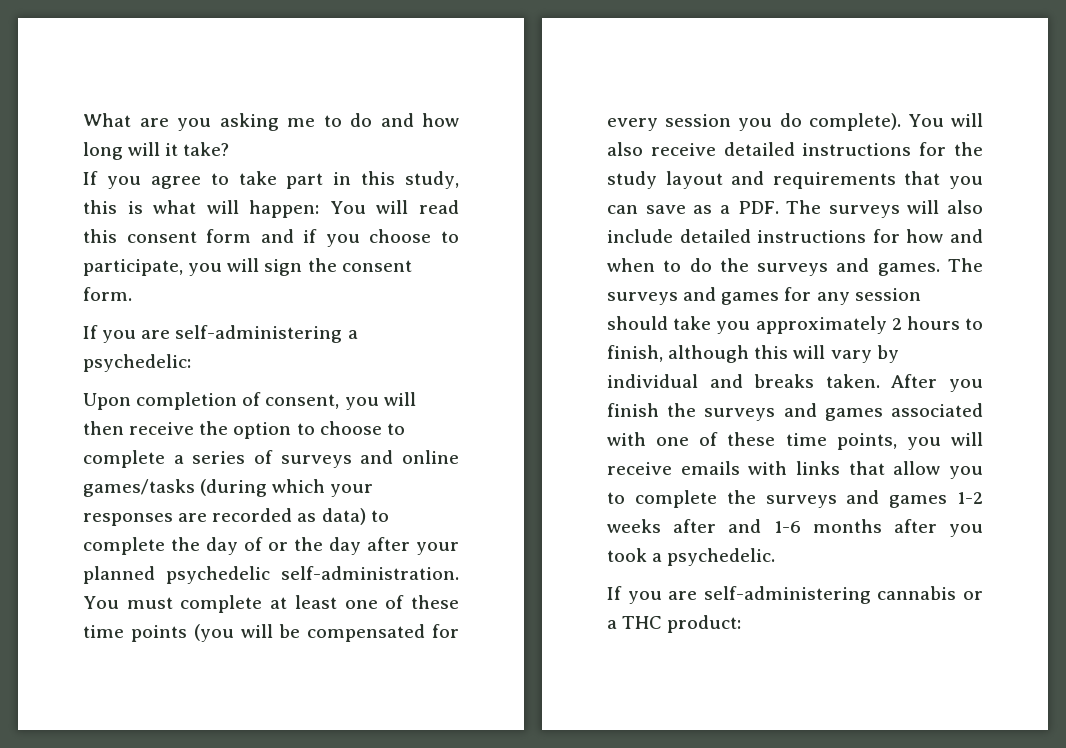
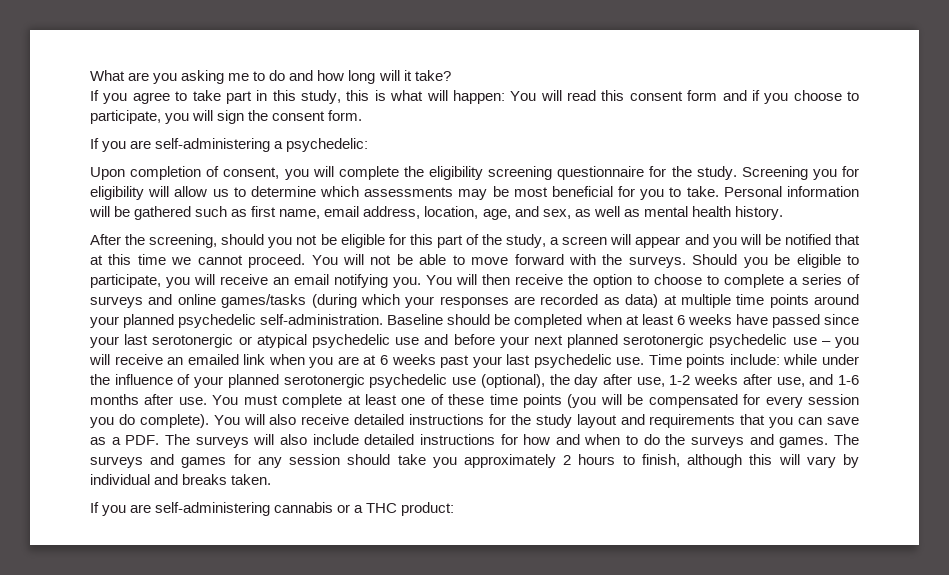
- Upon completion of consent, you will then receive the option to choose to complete a series of surveys and online games/tasks (during which your responses are recorded as data) to complete the day of or the day after your planned psychedelic self-administration.
+ Upon completion of consent, you will complete the eligibility screening questionnaire for the study. Screening you for eligibility will allow us to determine which assessments may be most beneficial for you to take. Personal information will be gathered such as first name, email address, location, age, and sex, as well as mental health history.
+ After the screening, should you not be eligible for this part of the study, a screen will appear and you will be notified that at this time we cannot proceed. You will not be able to move forward with the surveys. Should you be eligible to participate, you will receive an email notifying you. You will then receive the option to choose to complete a series of surveys and online games/tasks (during which your responses are recorded as data) at multiple time points around your planned psychedelic self-administration. Baseline should be completed when at least 6 weeks have passed since your last serotonergic or atypical psychedelic use and before your next planned serotonergic psychedelic use – you will receive an emailed link when you are at 6 weeks past your last psychedelic use. Time points include: while under the influence of your planned serotonergic psychedelic use (optional), the day after use, 1-2 weeks after use, and 1-6 months after use.
- After you finish the surveys and games associated with one of these time points, you will receive emails with links that allow you to complete the surveys and games 1-2 weeks after and 1-6 months after you took a psychedelic.

